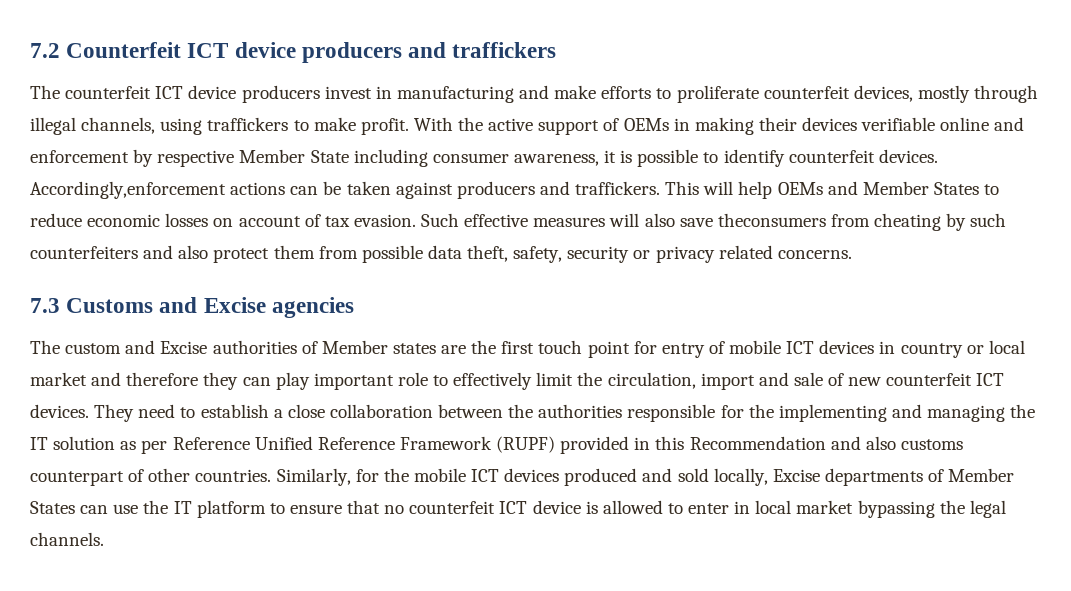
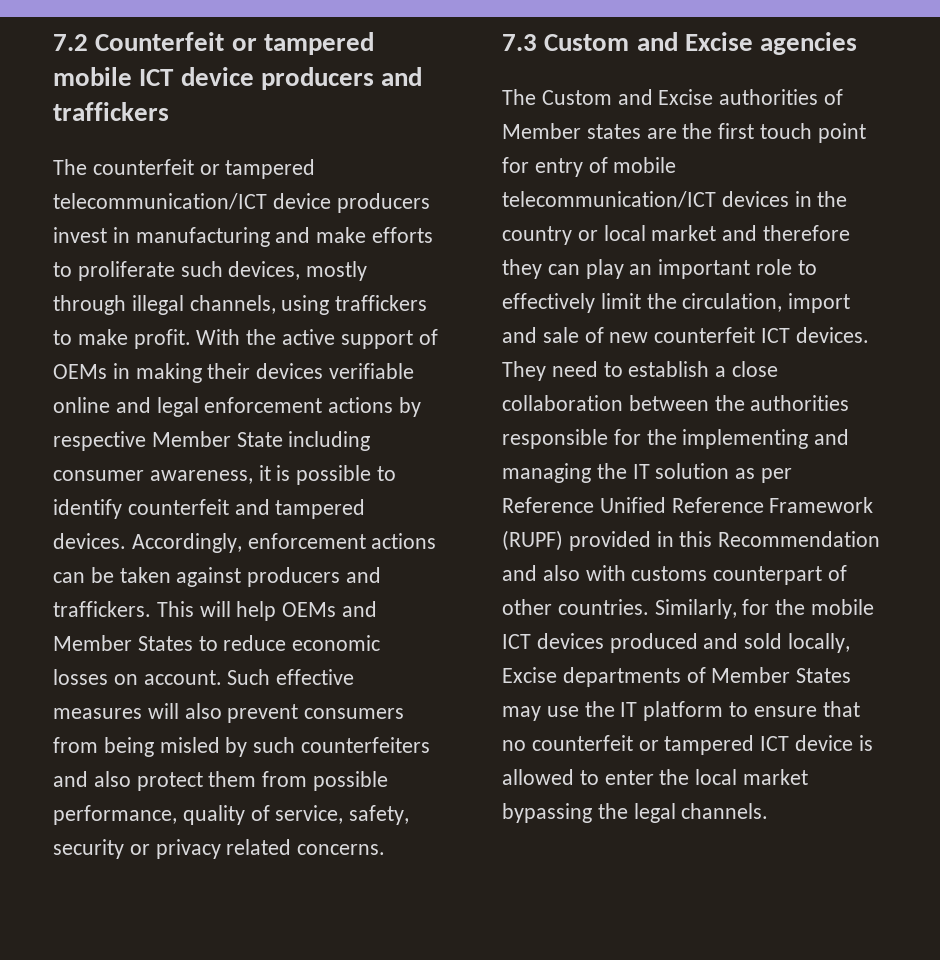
- 7.2 Counterfeit ICT device producers and traffickers
+ 7.2 Counterfeit or tampered mobile ICT device producers and traffickers
- The counterfeit ICT device producers invest in manufacturing and make efforts to proliferate counterfeit devices, mostly through illegal channels, using traffickers to make profit.
+ The counterfeit or tampered telecommunication/ICT device producers invest in manufacturing and make efforts to proliferate such devices, mostly through illegal channels, using traffickers to make profit.
- With the active support of OEMs in making their devices verifiable online and enforcement by respective Member State including consumer awareness, it is possible to identify counterfeit devices. Accordingly,enforcement actions can be taken against producers and traffickers.
+ With the active support of OEMs in making their devices verifiable online and legal enforcement actions by respective Member State including consumer awareness, it is possible to identify counterfeit and tampered devices. Accordingly, enforcement actions can be taken against producers and traffickers.
- This will help OEMs and Member States to reduce economic losses on account of tax evasion.
+ This will help OEMs and Member States to reduce economic losses on account.
- Such effective measures will also save theconsumers from cheating by such counterfeiters and also protect them from possible data theft, safety, security or privacy related concerns.
+ Such effective measures will also prevent consumers from being misled by such counterfeiters and also protect them from possible performance, quality of service, safety, security or privacy related concerns.
- 7.3 Customs and Excise agencies
+ 7.3 Custom and Excise agencies
- The custom and Excise authorities of Member states are the first touch point for entry of mobile ICT devices in country or local market and therefore they can play important role to effectively limit the circulation, import and sale of new counterfeit ICT devices.
+ The Custom and Excise authorities of Member states are the first touch point for entry of mobile telecommunication/ICT devices in the country or local market and therefore they can play an important role to effectively limit the circulation, import and sale of new counterfeit ICT devices.
- They need to establish a close collaboration between the authorities responsible for the implementing and managing the IT solution as per Reference Unified Reference Framework (RUPF) provided in this Recommendation and also customs counterpart of other countries.
+ They need to establish a close collaboration between the authorities responsible for the implementing and managing the IT solution as per Reference Unified Reference Framework (RUPF) provided in this Recommendation and also with customs counterpart of other countries.
- Similarly, for the mobile ICT devices produced and sold locally, Excise departments of Member States can use the IT platform to ensure that no counterfeit ICT device is allowed to enter in local market bypassing the legal channels.
+ Similarly, for the mobile ICT devices produced and sold locally, Excise departments of Member States may use the IT platform to ensure that no counterfeit or tampered ICT device is allowed to enter the local market bypassing the legal channels.

